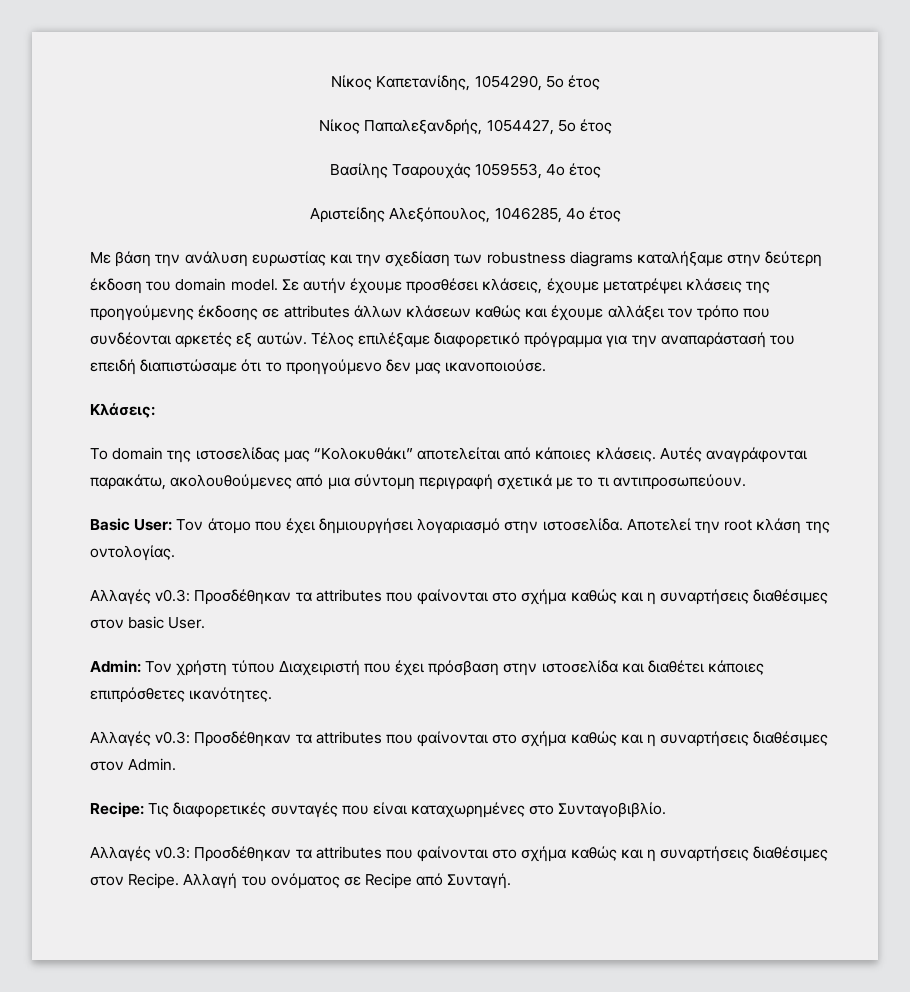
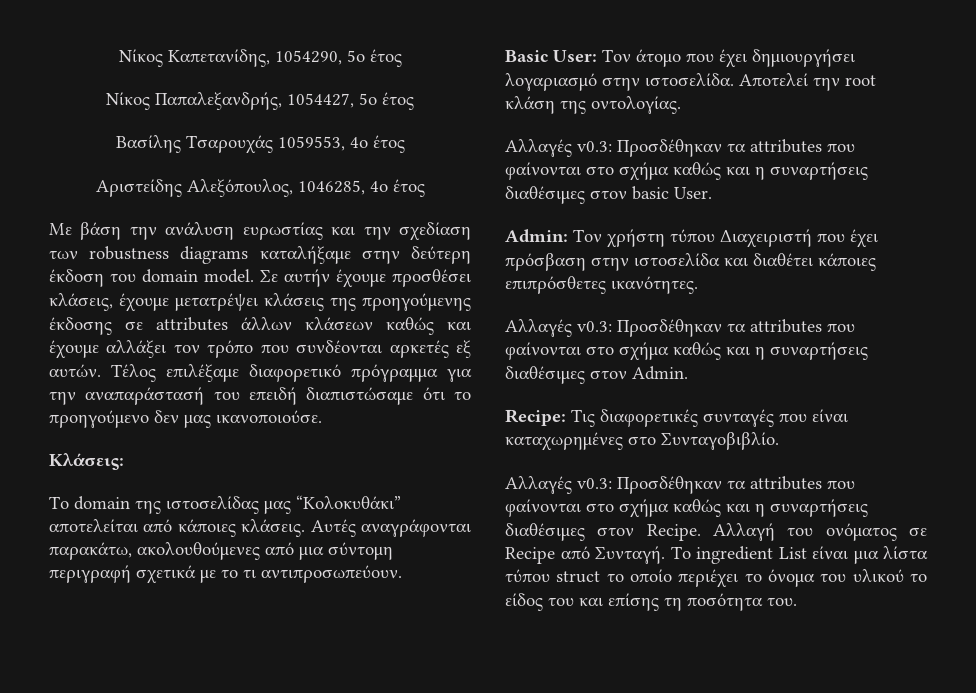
+ Το ingredient List είναι μια λίστα τύπου struct το οποίο περιέχει το όνομα του υλικού το είδος του και επίσης τη ποσότητα του.

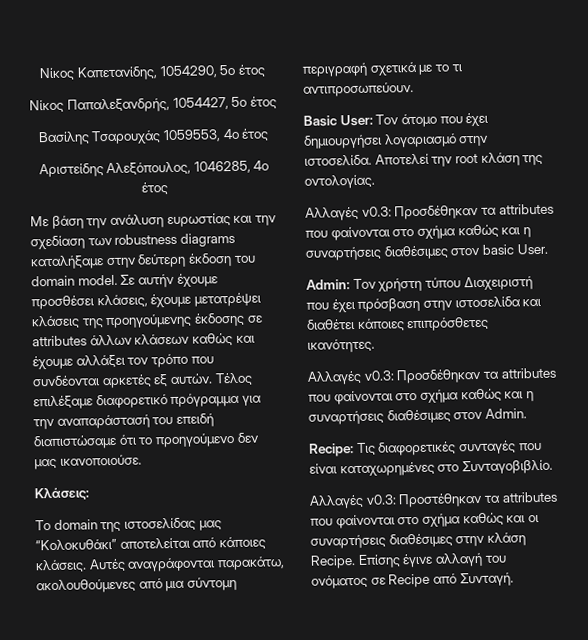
- Αλλαγές v0.3: Προσδέθηκαν τα attributes που φαίνονται στο σχήμα καθώς και η συναρτήσεις διαθέσιμες στον Recipe. Αλλαγή του ονόματος σε Recipe από Συνταγή. Το ingredient List είναι μια λίστα τύπου struct το οποίο περιέχει το όνομα του υλικού το είδος του και επίσης τη ποσότητα του.
+ Αλλαγές v0.3: Προστέθηκαν τα attributes που φαίνονται στο σχήμα καθώς και οι συναρτήσεις διαθέσιμες στην κλάση Recipe. Επίσης έγινε αλλαγή του ονόματος σε Recipe από Συνταγή.

